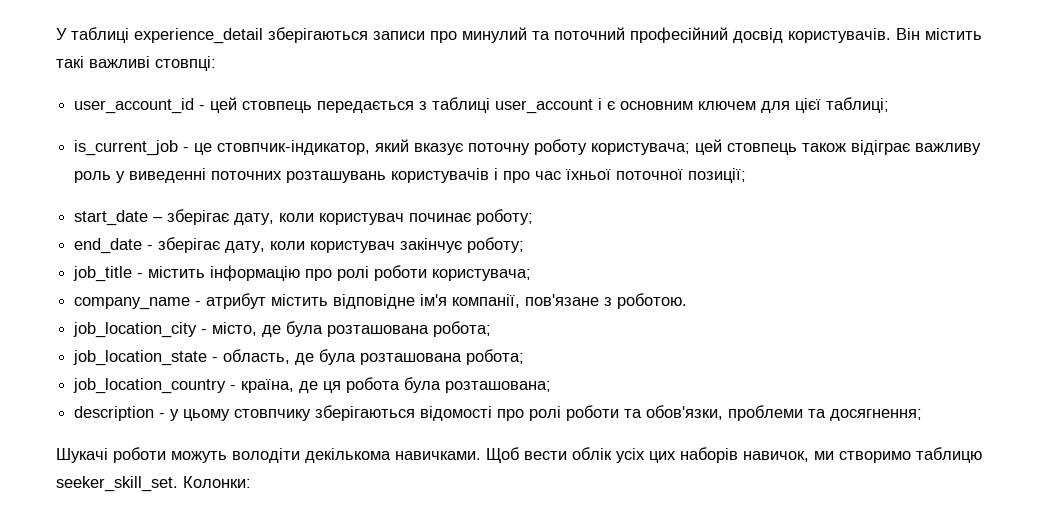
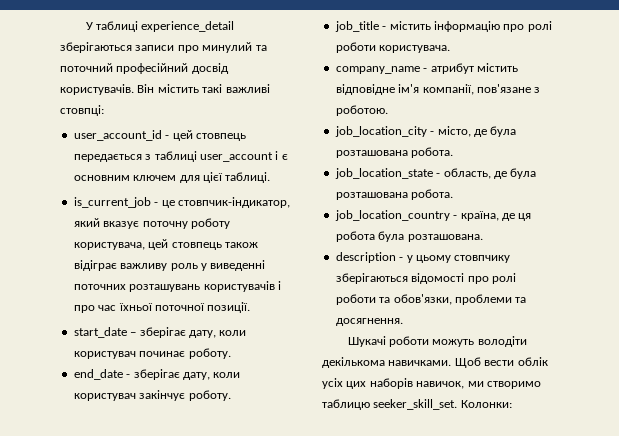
- user_account_id - цей стовпець передається з таблиці user_account і є основним ключем для цієї таблиці;
+ user_account_id - цей стовпець передається з таблиці user_account і є основним ключем для цієї таблиці.
- is_current_job - це стовпчик-індикатор, який вказує поточну роботу користувача; цей стовпець також відіграє важливу роль у виведенні поточних розташувань користувачів і про час їхньої поточної позиції;
+ is_current_job - це стовпчик-індикатор, який вказує поточну роботу користувача, цей стовпець також відіграє важливу роль у виведенні поточних розташувань користувачів і про час їхньої поточної позиції.
- start_date – зберігає дату, коли користувач починає роботу;
+ start_date – зберігає дату, коли користувач починає роботу.
- end_date - зберігає дату, коли користувач закінчує роботу;
+ end_date - зберігає дату, коли користувач закінчує роботу.
- job_title - містить інформацію про ролі роботи користувача;
+ job_title - містить інформацію про ролі роботи користувача.
- job_location_city - місто, де була розташована робота;
+ job_location_city - місто, де була розташована робота.
- job_location_state - область, де була розташована робота;
+ job_location_state - область, де була розташована робота.
- job_location_country - країна, де ця робота була розташована;
+ job_location_country - країна, де ця робота була розташована.
- description - у цьому стовпчику зберігаються відомості про ролі роботи та обов'язки, проблеми та досягнення;
+ description - у цьому стовпчику зберігаються відомості про ролі роботи та обов'язки, проблеми та досягнення.

